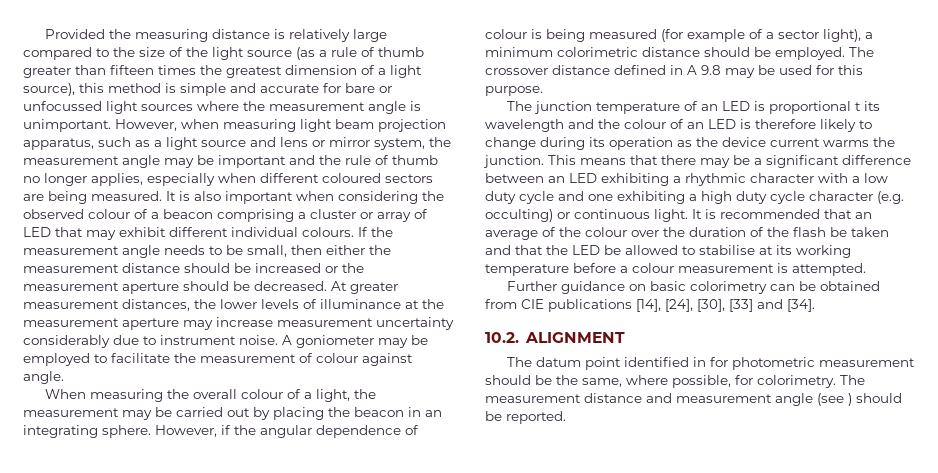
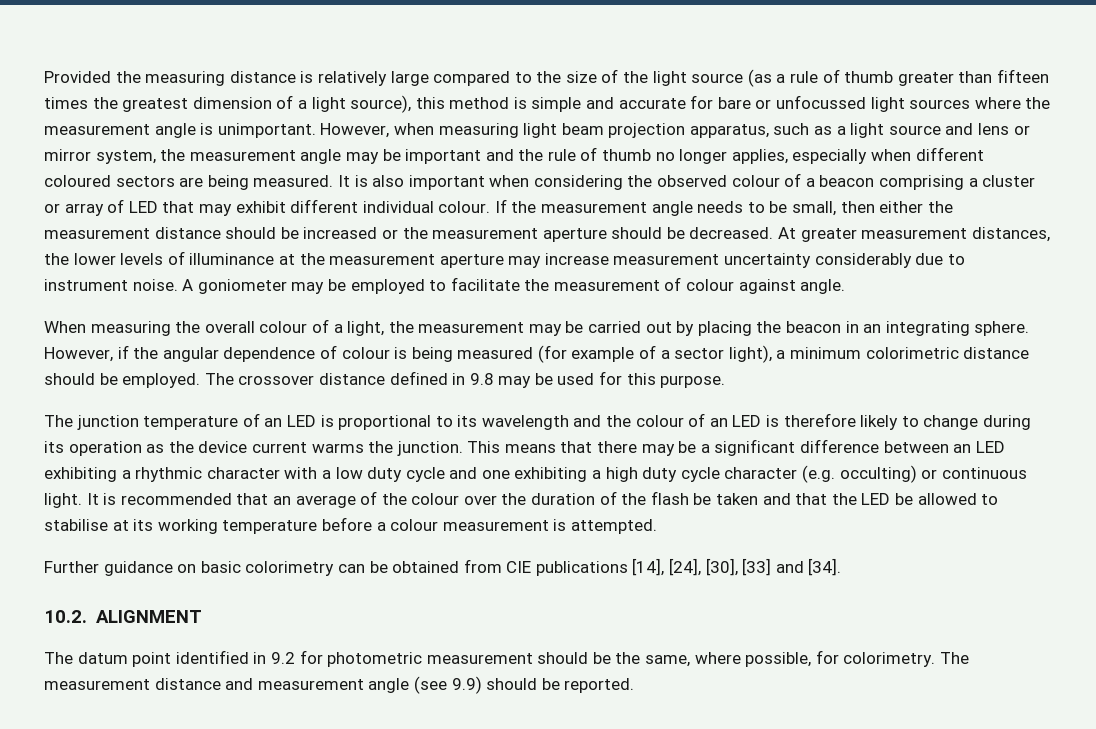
- It is also important when considering the observed colour of a beacon comprising a cluster or array of LED that may exhibit different individual colours.
+ It is also important when considering the observed colour of a beacon comprising a cluster or array of LED that may exhibit different individual colour.
- The crossover distance defined in A 9.8 may be used for this purpose.
+ The crossover distance defined in 9.8 may be used for this purpose.
- The junction temperature of an LED is proportional t its wavelength and the colour of an LED is therefore likely to change during its operation as the device current warms the junction.
+ The junction temperature of an LED is proportional to its wavelength and the colour of an LED is therefore likely to change during its operation as the device current warms the junction.
- The datum point identified in for photometric measurement should be the same, where possible, for colorimetry.
+ The datum point identified in 9.2 for photometric measurement should be the same, where possible, for colorimetry.
- The measurement distance and measurement angle (see ) should be reported.
+ The measurement distance and measurement angle (see 9.9) should be reported.

